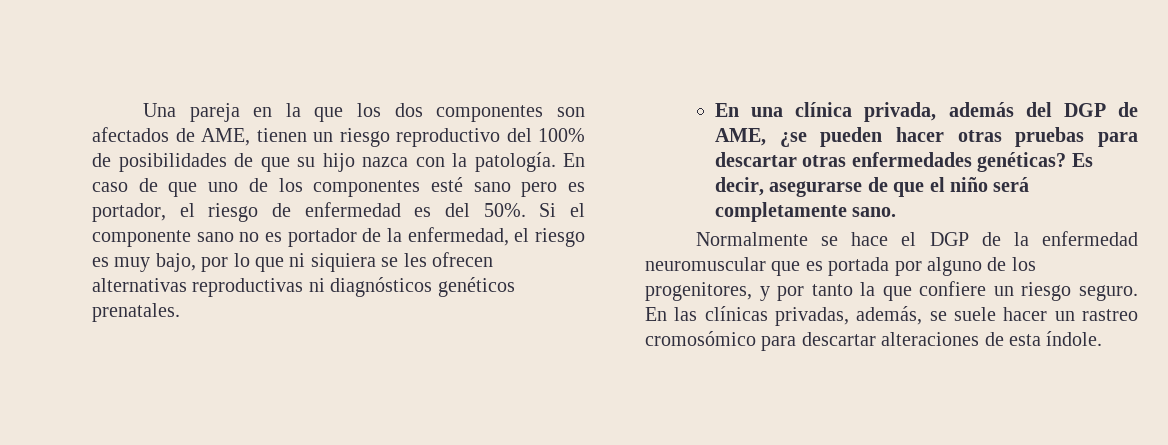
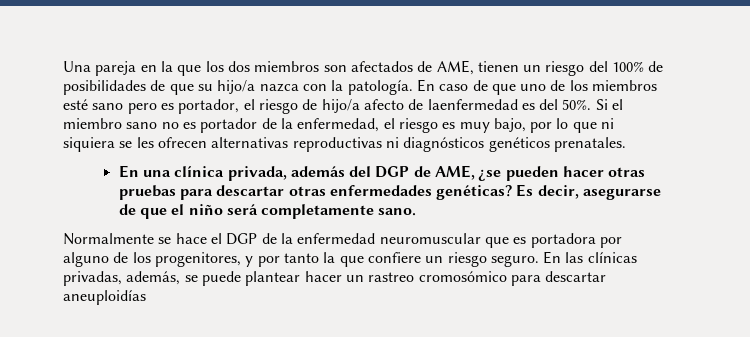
- Una pareja en la que los dos componentes son afectados de AME, tienen un riesgo reproductivo del 100% de posibilidades de que su hijo nazca con la patología.
+ Una pareja en la que los dos miembros son afectados de AME, tienen un riesgo del 100% de posibilidades de que su hijo/a nazca con la patología.
- En caso de que uno de los componentes esté sano pero es portador, el riesgo de enfermedad es del 50%.
+ En caso de que uno de los miembros esté sano pero es portador, el riesgo de hijo/a afecto de laenfermedad es del 50%.
- Si el componente sano no es portador de la enfermedad, el riesgo es muy bajo, por lo que ni siquiera se les ofrecen alternativas reproductivas ni diagnósticos genéticos prenatales.
+ Si el miembro sano no es portador de la enfermedad, el riesgo es muy bajo, por lo que ni siquiera se les ofrecen alternativas reproductivas ni diagnósticos genéticos prenatales.
- Normalmente se hace el DGP de la enfermedad neuromuscular que es portada por alguno de los progenitores, y por tanto la que confiere un riesgo seguro.
+ Normalmente se hace el DGP de la enfermedad neuromuscular que es portadora por alguno de los progenitores, y por tanto la que confiere un riesgo seguro.
- En las clínicas privadas, además, se suele hacer un rastreo cromosómico para descartar alteraciones de esta índole.
+ En las clínicas privadas, además, se puede plantear hacer un rastreo cromosómico para descartar aneuploidías

